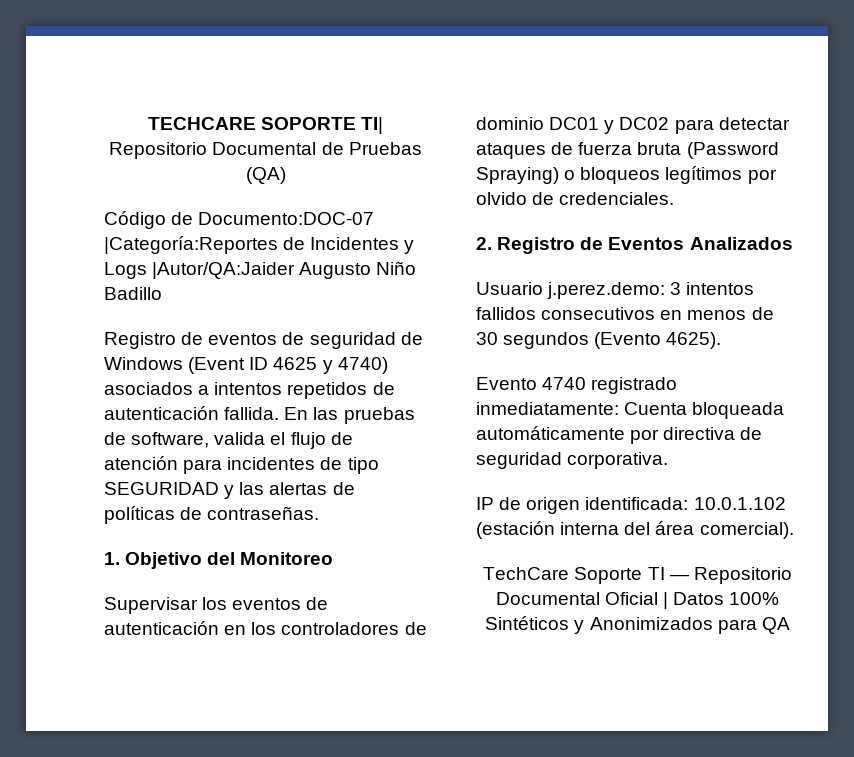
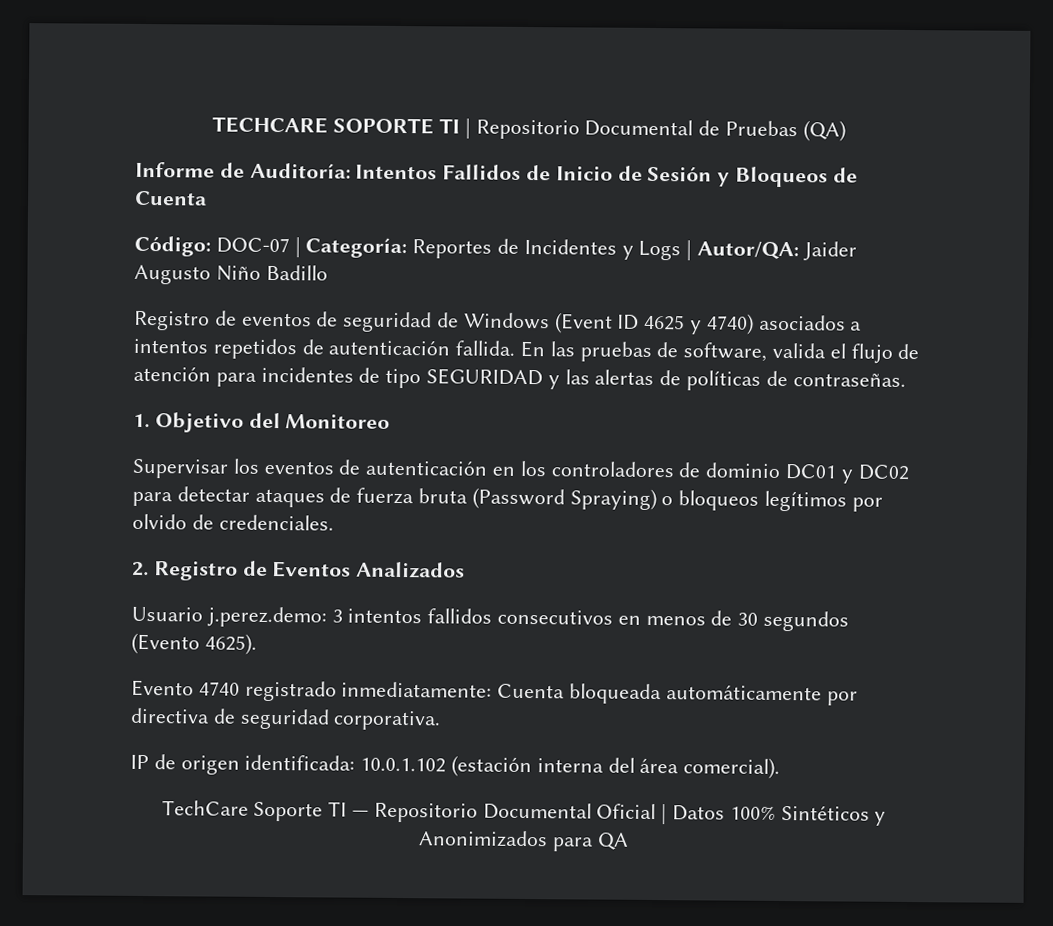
- TECHCARE SOPORTE TI| Repositorio Documental de Pruebas (QA)
+ TECHCARE SOPORTE TI | Repositorio Documental de Pruebas (QA)
- Código de Documento:DOC-07 |Categoría:Reportes de Incidentes y Logs |Autor/QA:Jaider Augusto Niño Badillo
+ Informe de Auditoría: Intentos Fallidos de Inicio de Sesión y Bloqueos de Cuenta
+ Código: DOC-07 | Categoría: Reportes de Incidentes y Logs | Autor/QA: Jaider Augusto Niño Badillo

